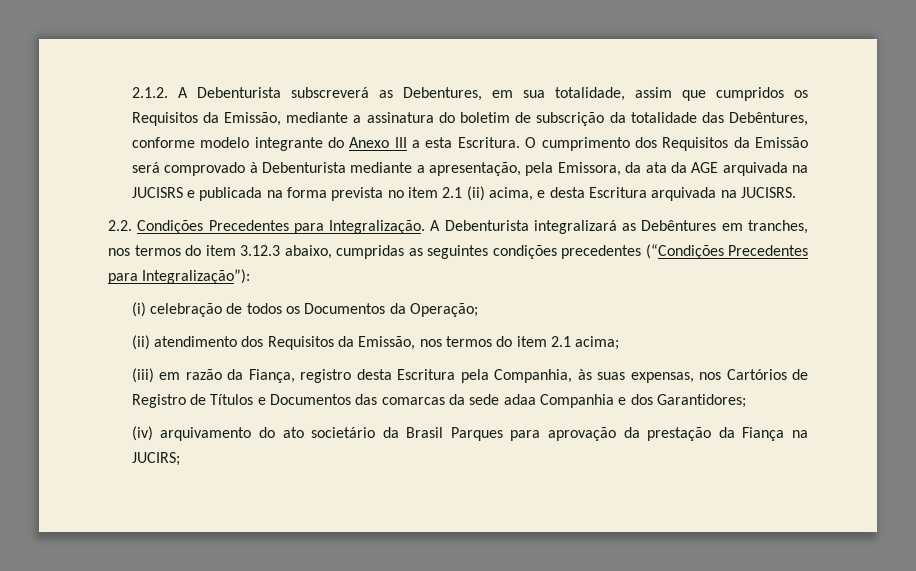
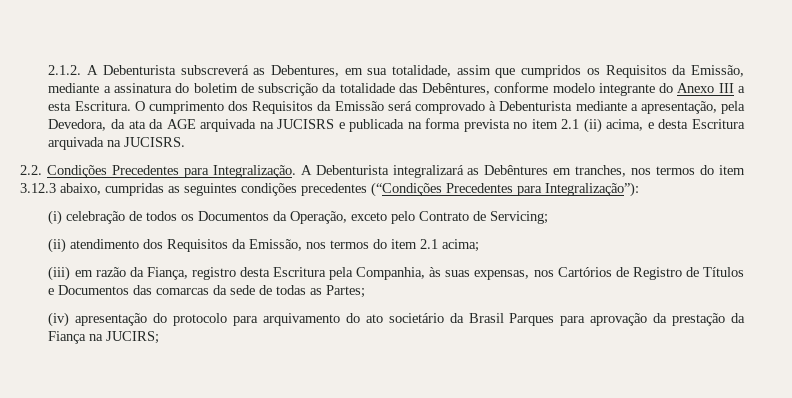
- O cumprimento dos Requisitos da Emissão será comprovado à Debenturista mediante a apresentação, pela Emissora, da ata da AGE arquivada na JUCISRS e publicada na forma prevista no item 2.1 (ii) acima, e desta Escritura arquivada na JUCISRS.
+ O cumprimento dos Requisitos da Emissão será comprovado à Debenturista mediante a apresentação, pela Devedora, da ata da AGE arquivada na JUCISRS e publicada na forma prevista no item 2.1 (ii) acima, e desta Escritura arquivada na JUCISRS.
- (i) celebração de todos os Documentos da Operação;
+ (i) celebração de todos os Documentos da Operação, exceto pelo Contrato de Servicing;
- (iii) em razão da Fiança, registro desta Escritura pela Companhia, às suas expensas, nos Cartórios de Registro de Títulos e Documentos das comarcas da sede adaa Companhia e dos Garantidores;
- (iv) arquivamento do ato societário da Brasil Parques para aprovação da prestação da Fiança na JUCIRS;
+ (iii) em razão da Fiança, registro desta Escritura pela Companhia, às suas expensas, nos Cartórios de Registro de Títulos e Documentos das comarcas da sede de todas as Partes;
+ (iv) apresentação do protocolo para arquivamento do ato societário da Brasil Parques para aprovação da prestação da Fiança na JUCIRS;

